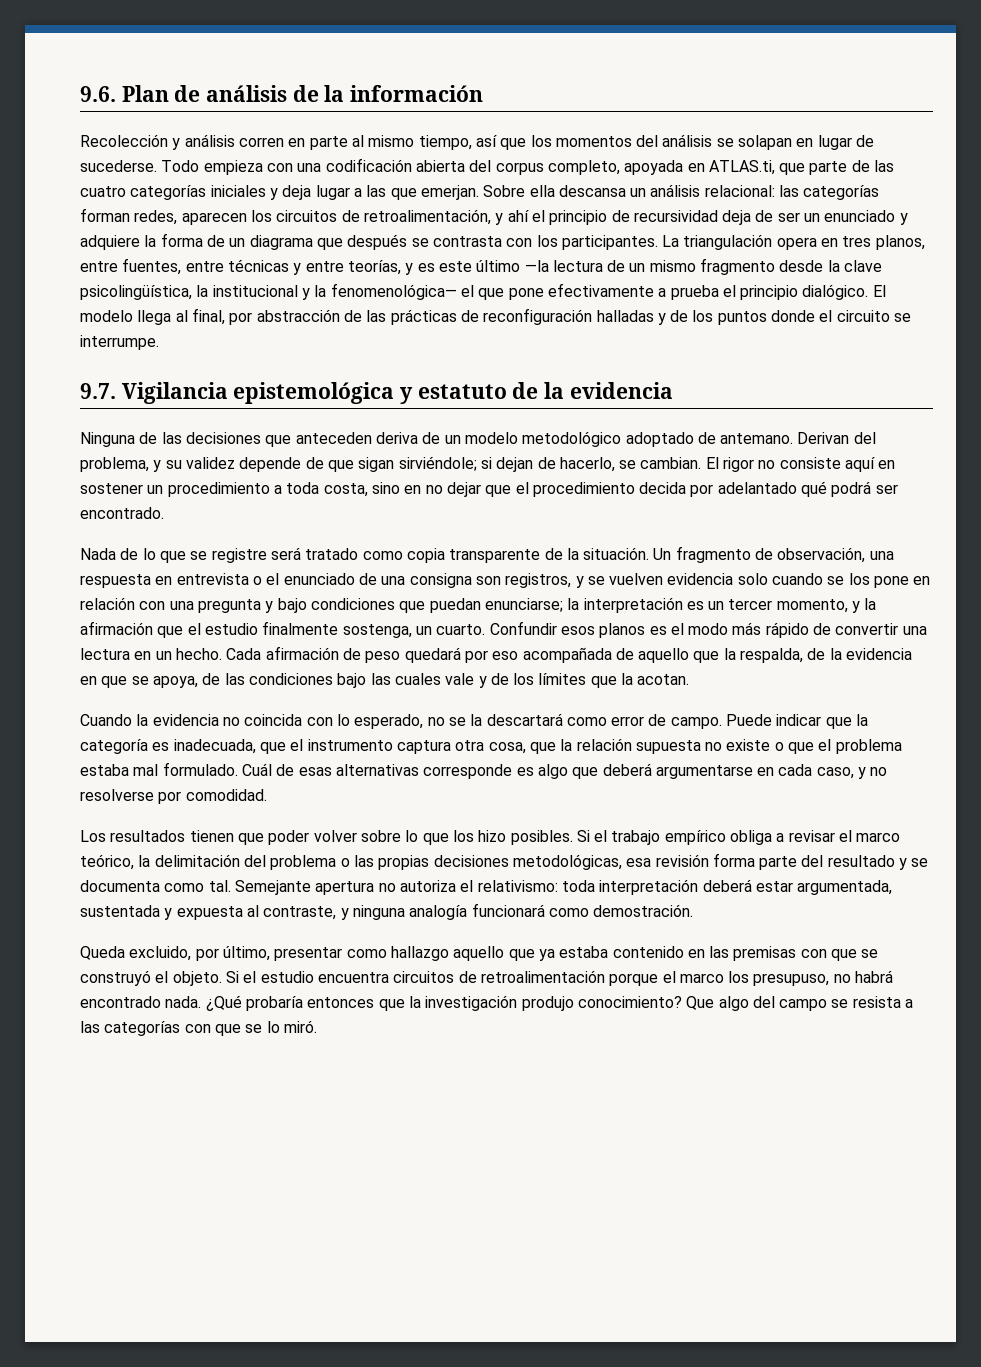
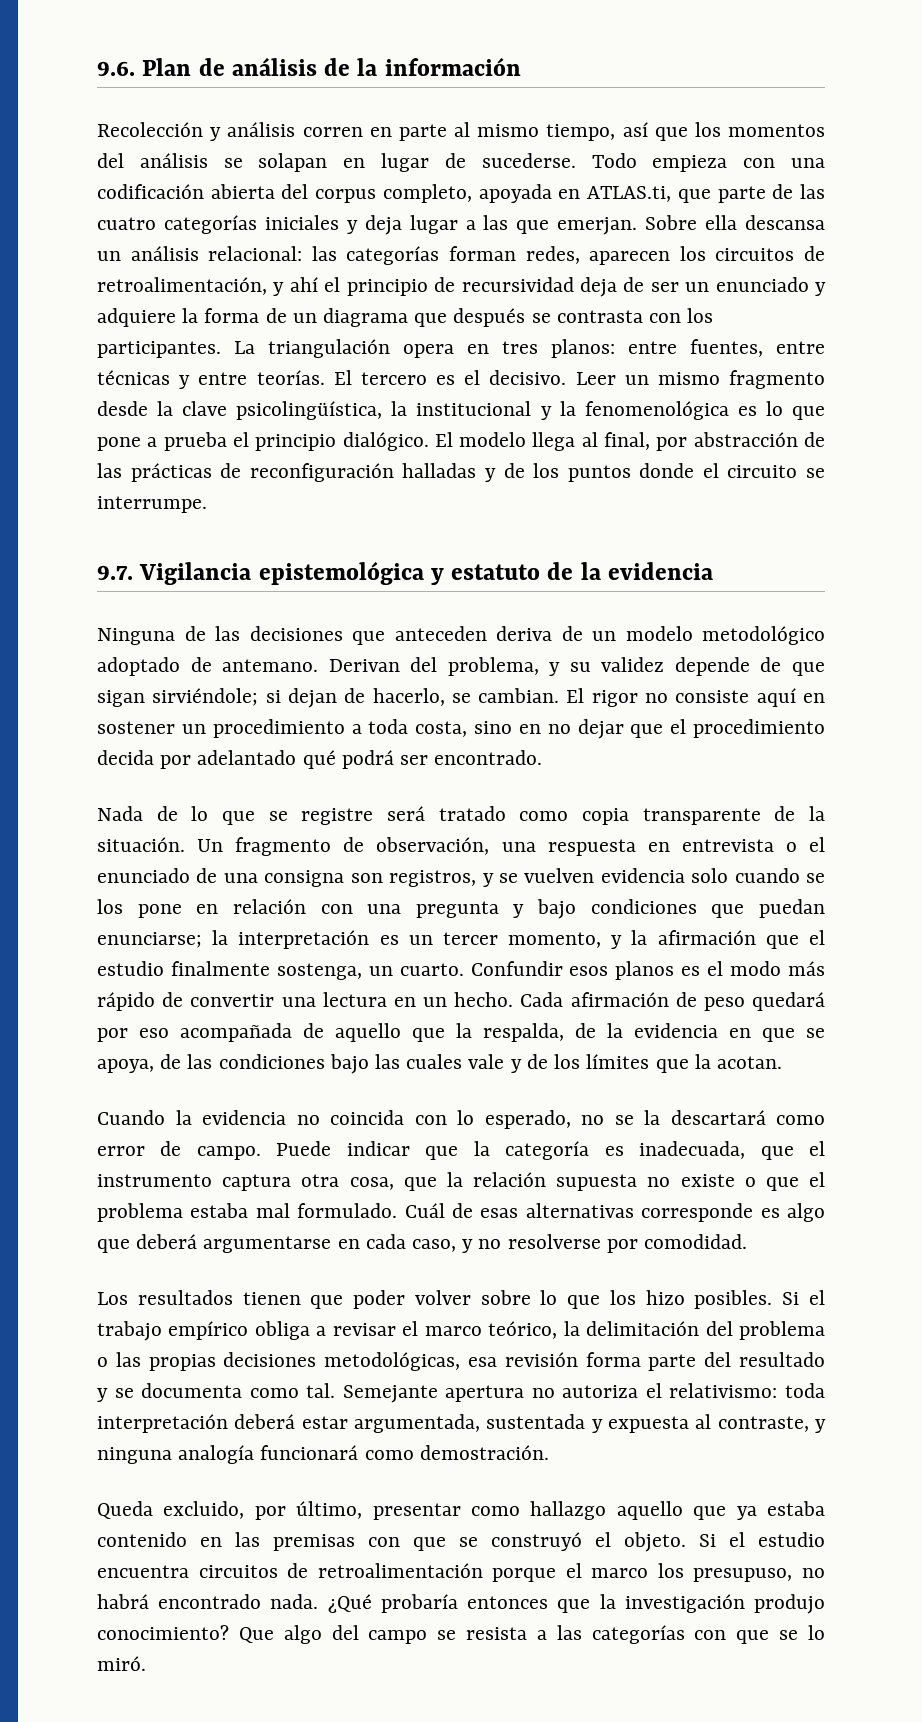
- La triangulación opera en tres planos, entre fuentes, entre técnicas y entre teorías, y es este último —la lectura de un mismo fragmento desde la clave psicolingüística, la institucional y la fenomenológica— el que pone efectivamente a prueba el principio dialógico.
+ La triangulación opera en tres planos: entre fuentes, entre técnicas y entre teorías. El tercero es el decisivo. Leer un mismo fragmento desde la clave psicolingüística, la institucional y la fenomenológica es lo que pone a prueba el principio dialógico.

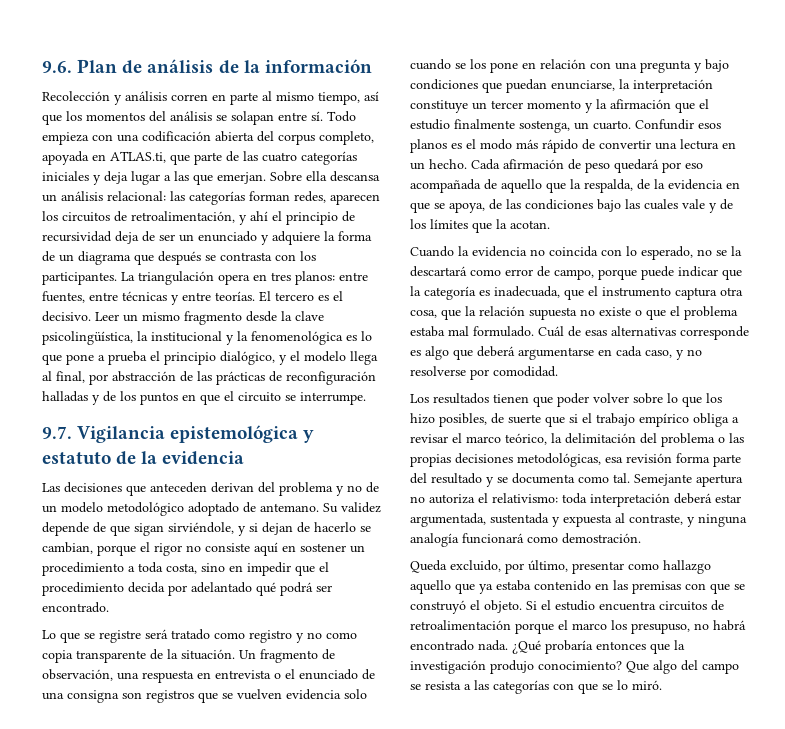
- Recolección y análisis corren en parte al mismo tiempo, así que los momentos del análisis se solapan en lugar de sucederse.
+ Recolección y análisis corren en parte al mismo tiempo, así que los momentos del análisis se solapan entre sí.
- Leer un mismo fragmento desde la clave psicolingüística, la institucional y la fenomenológica es lo que pone a prueba el principio dialógico. El modelo llega al final, por abstracción de las prácticas de reconfiguración halladas y de los puntos donde el circuito se interrumpe.
+ Leer un mismo fragmento desde la clave psicolingüística, la institucional y la fenomenológica es lo que pone a prueba el principio dialógico, y el modelo llega al final, por abstracción de las prácticas de reconfiguración halladas y de los puntos en que el circuito se interrumpe.
- Ninguna de las decisiones que anteceden deriva de un modelo metodológico adoptado de antemano.
+ Las decisiones que anteceden derivan del problema y no de un modelo metodológico adoptado de antemano.
- Derivan del problema, y su validez depende de que sigan sirviéndole; si dejan de hacerlo, se cambian. El rigor no consiste aquí en sostener un procedimiento a toda costa, sino en no dejar que el procedimiento decida por adelantado qué podrá ser encontrado.
+ Su validez depende de que sigan sirviéndole, y si dejan de hacerlo se cambian, porque el rigor no consiste aquí en sostener un procedimiento a toda costa, sino en impedir que el procedimiento decida por adelantado qué podrá ser encontrado.
- Nada de lo que se registre será tratado como copia transparente de la situación.
+ Lo que se registre será tratado como registro y no como copia transparente de la situación.
- Un fragmento de observación, una respuesta en entrevista o el enunciado de una consigna son registros, y se vuelven evidencia solo cuando se los pone en relación con una pregunta y bajo condiciones que puedan enunciarse; la interpretación es un tercer momento, y la afirmación que el estudio finalmente sostenga, un cuarto.
+ Un fragmento de observación, una respuesta en entrevista o el enunciado de una consigna son registros que se vuelven evidencia solo cuando se los pone en relación con una pregunta y bajo condiciones que puedan enunciarse, la interpretación constituye un tercer momento y la afirmación que el estudio finalmente sostenga, un cuarto.
- Cuando la evidencia no coincida con lo esperado, no se la descartará como error de campo. Puede indicar que la categoría es inadecuada, que el instrumento captura otra cosa, que la relación supuesta no existe o que el problema estaba mal formulado.
+ Cuando la evidencia no coincida con lo esperado, no se la descartará como error de campo, porque puede indicar que la categoría es inadecuada, que el instrumento captura otra cosa, que la relación supuesta no existe o que el problema estaba mal formulado.
- Los resultados tienen que poder volver sobre lo que los hizo posibles. Si el trabajo empírico obliga a revisar el marco teórico, la delimitación del problema o las propias decisiones metodológicas, esa revisión forma parte del resultado y se documenta como tal.
+ Los resultados tienen que poder volver sobre lo que los hizo posibles, de suerte que si el trabajo empírico obliga a revisar el marco teórico, la delimitación del problema o las propias decisiones metodológicas, esa revisión forma parte del resultado y se documenta como tal.

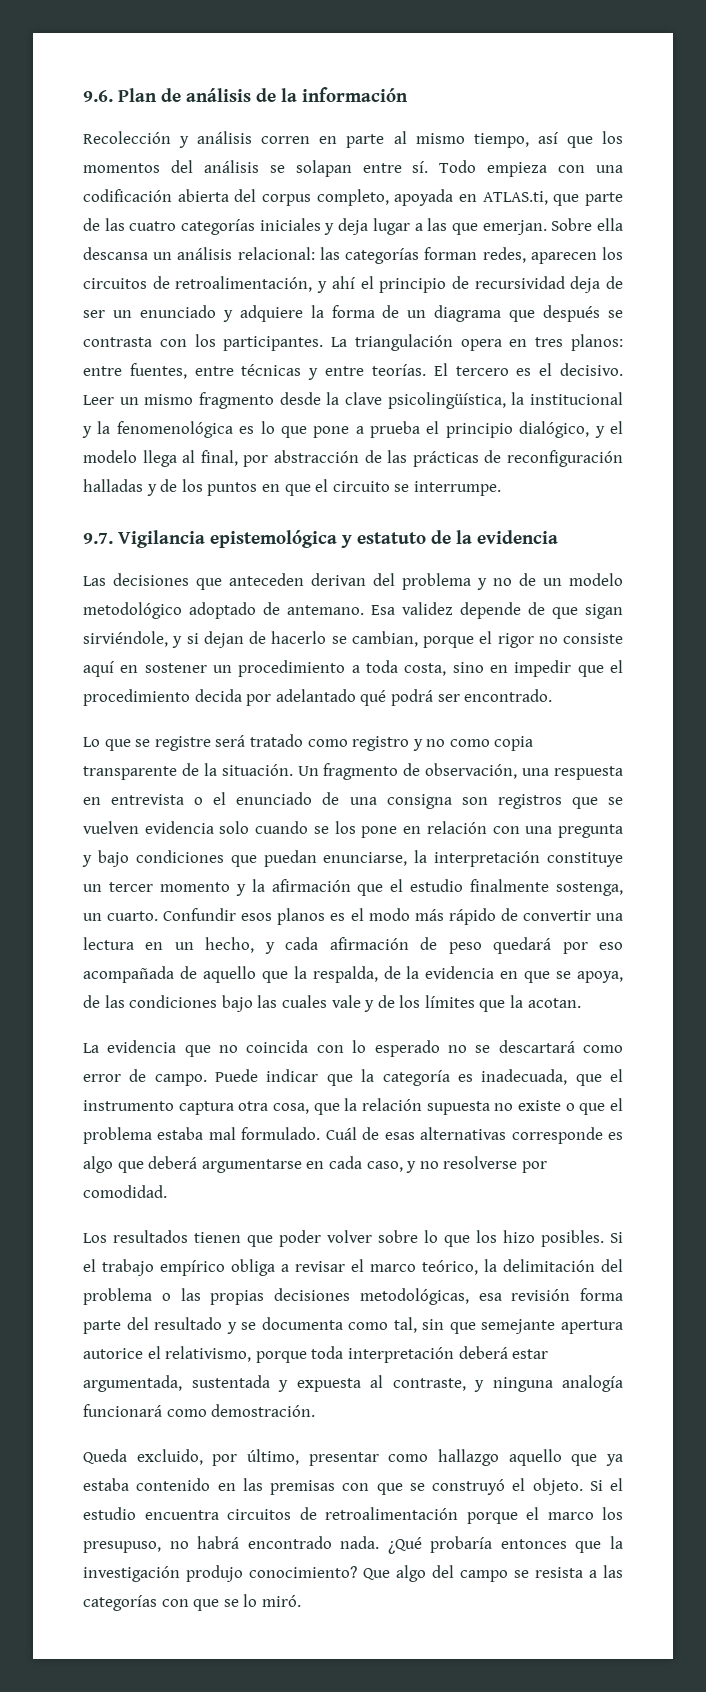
- Su validez depende de que sigan sirviéndole, y si dejan de hacerlo se cambian, porque el rigor no consiste aquí en sostener un procedimiento a toda costa, sino en impedir que el procedimiento decida por adelantado qué podrá ser encontrado.
+ Esa validez depende de que sigan sirviéndole, y si dejan de hacerlo se cambian, porque el rigor no consiste aquí en sostener un procedimiento a toda costa, sino en impedir que el procedimiento decida por adelantado qué podrá ser encontrado.
- Confundir esos planos es el modo más rápido de convertir una lectura en un hecho. Cada afirmación de peso quedará por eso acompañada de aquello que la respalda, de la evidencia en que se apoya, de las condiciones bajo las cuales vale y de los límites que la acotan.
+ Confundir esos planos es el modo más rápido de convertir una lectura en un hecho, y cada afirmación de peso quedará por eso acompañada de aquello que la respalda, de la evidencia en que se apoya, de las condiciones bajo las cuales vale y de los límites que la acotan.
- Cuando la evidencia no coincida con lo esperado, no se la descartará como error de campo, porque puede indicar que la categoría es inadecuada, que el instrumento captura otra cosa, que la relación supuesta no existe o que el problema estaba mal formulado.
+ La evidencia que no coincida con lo esperado no se descartará como error de campo. Puede indicar que la categoría es inadecuada, que el instrumento captura otra cosa, que la relación supuesta no existe o que el problema estaba mal formulado.
- Los resultados tienen que poder volver sobre lo que los hizo posibles, de suerte que si el trabajo empírico obliga a revisar el marco teórico, la delimitación del problema o las propias decisiones metodológicas, esa revisión forma parte del resultado y se documenta como tal. Semejante apertura no autoriza el relativismo: toda interpretación deberá estar argumentada, sustentada y expuesta al contraste, y ninguna analogía funcionará como demostración.
+ Los resultados tienen que poder volver sobre lo que los hizo posibles. Si el trabajo empírico obliga a revisar el marco teórico, la delimitación del problema o las propias decisiones metodológicas, esa revisión forma parte del resultado y se documenta como tal, sin que semejante apertura autorice el relativismo, porque toda interpretación deberá estar argumentada, sustentada y expuesta al contraste, y ninguna analogía funcionará como demostración.

